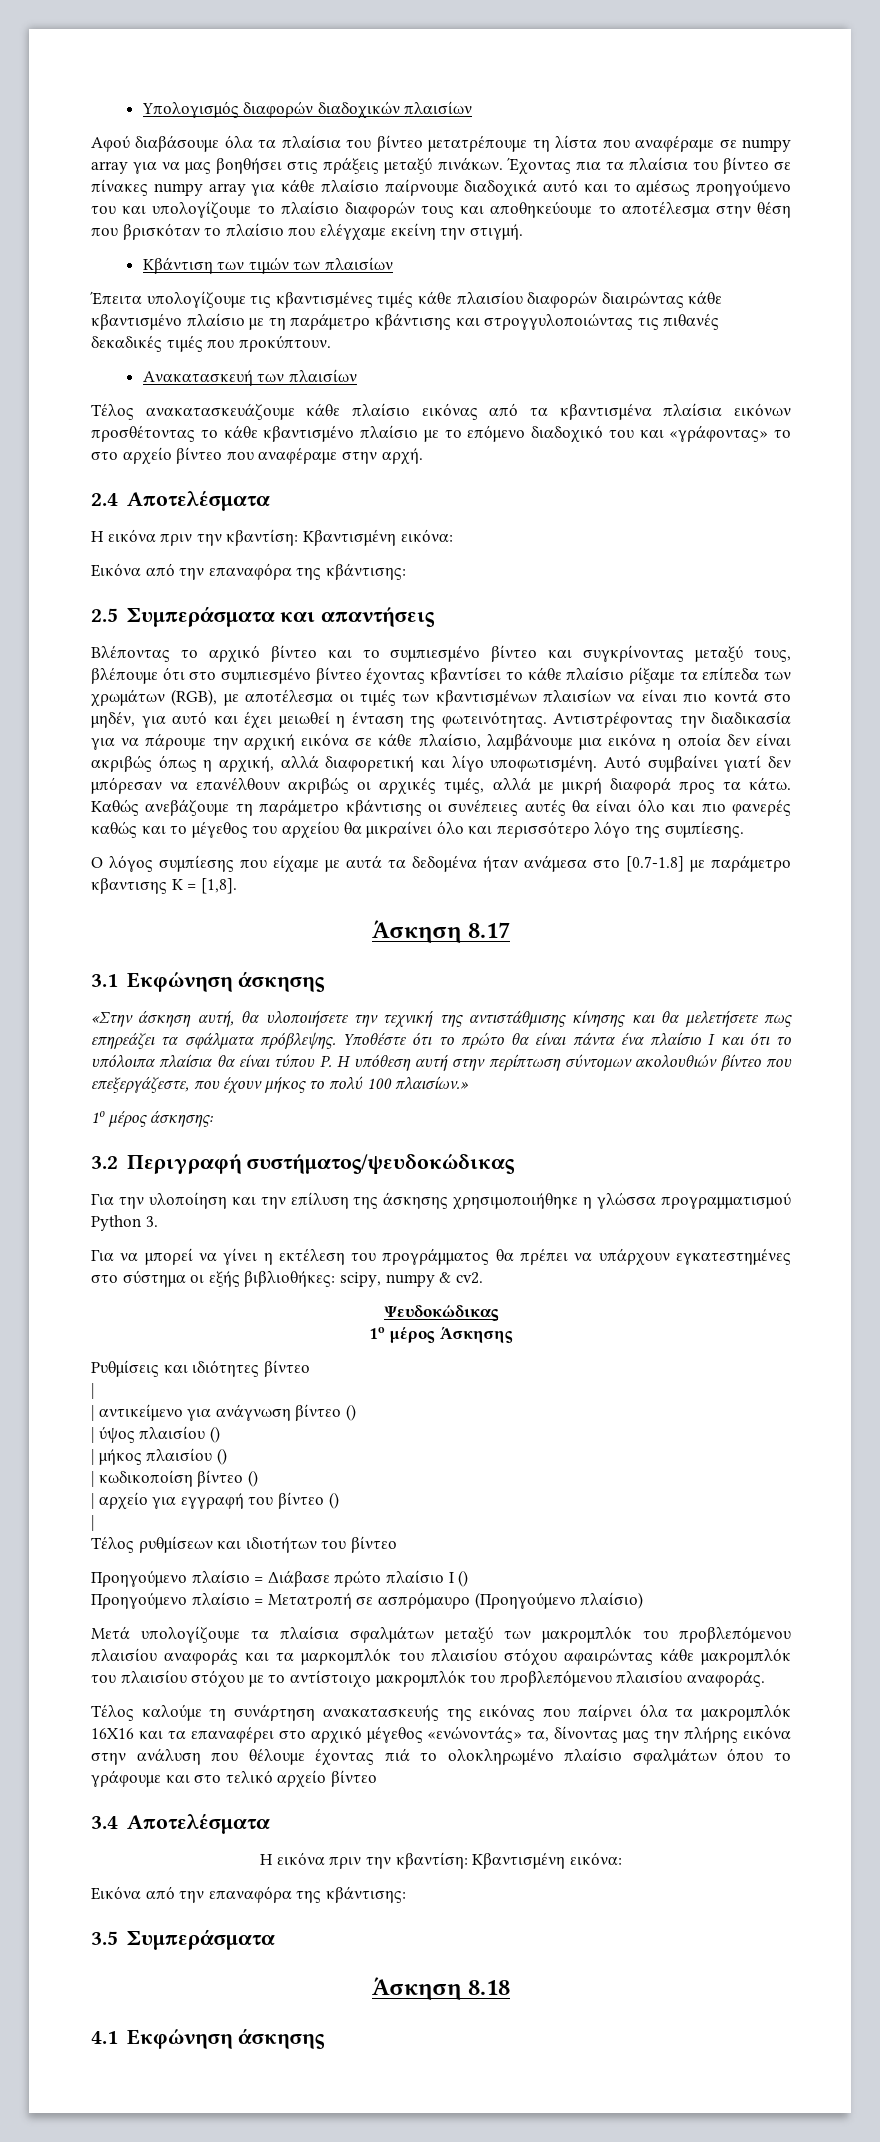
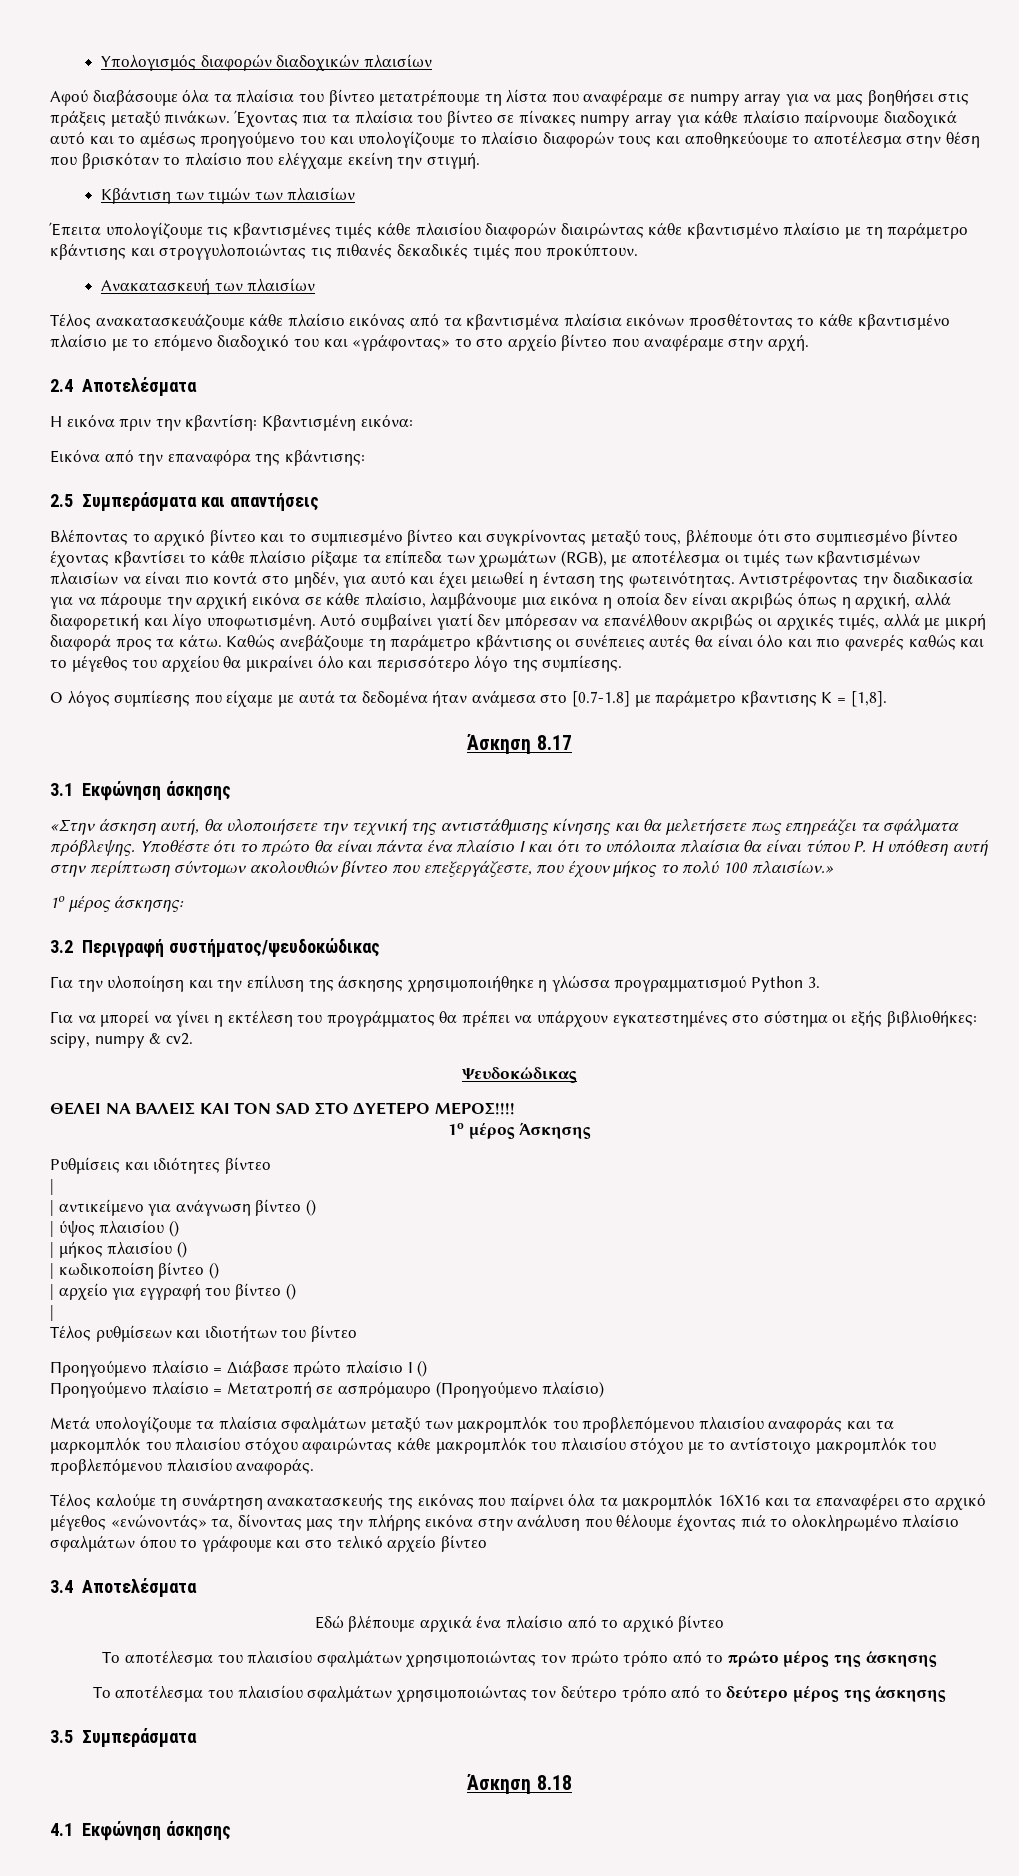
+ ΘΕΛΕΙ ΝΑ ΒΑΛΕΙΣ ΚΑΙ ΤΟΝ SAD ΣΤΟ ΔΥΕΤΕΡΟ ΜΕΡΟΣ!!!!
  3.4 Αποτελέσματα
- Η εικόνα πριν την κβαντίση: Κβαντισμένη εικόνα:
- Εικόνα από την επαναφόρα της κβάντισης:
+ Εδώ βλέπουμε αρχικά ένα πλαίσιο από το αρχικό βίντεο
+ Το αποτέλεσμα του πλαισίου σφαλμάτων χρησιμοποιώντας τον πρώτο τρόπο από το πρώτο μέρος της άσκησης
+ Το αποτέλεσμα του πλαισίου σφαλμάτων χρησιμοποιώντας τον δεύτερο τρόπο από το δεύτερο μέρος της άσκησης

